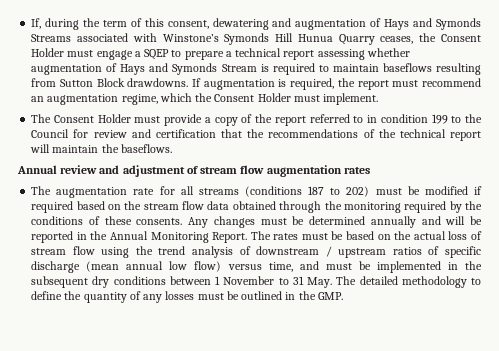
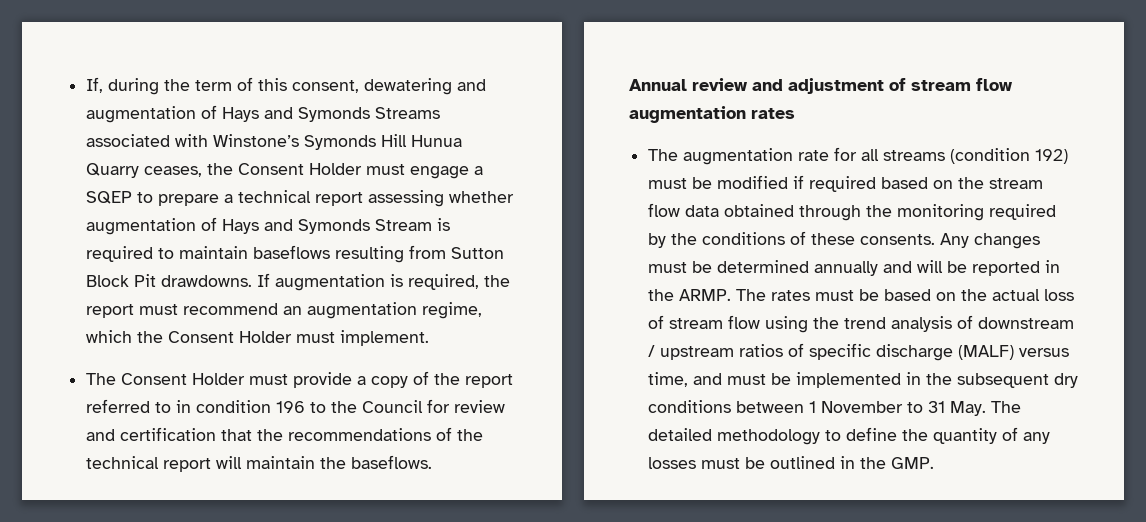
- If, during the term of this consent, dewatering and augmentation of Hays and Symonds Streams associated with Winstone’s Symonds Hill Hunua Quarry ceases, the Consent Holder must engage a SQEP to prepare a technical report assessing whether augmentation of Hays and Symonds Stream is required to maintain baseflows resulting from Sutton Block drawdowns.
+ If, during the term of this consent, dewatering and augmentation of Hays and Symonds Streams associated with Winstone’s Symonds Hill Hunua Quarry ceases, the Consent Holder must engage a SQEP to prepare a technical report assessing whether augmentation of Hays and Symonds Stream is required to maintain baseflows resulting from Sutton Block Pit drawdowns.
- The Consent Holder must provide a copy of the report referred to in condition 199 to the Council for review and certification that the recommendations of the technical report will maintain the baseflows.
+ The Consent Holder must provide a copy of the report referred to in condition 196 to the Council for review and certification that the recommendations of the technical report will maintain the baseflows.
- The augmentation rate for all streams (conditions 187 to 202) must be modified if required based on the stream flow data obtained through the monitoring required by the conditions of these consents.
+ The augmentation rate for all streams (condition 192) must be modified if required based on the stream flow data obtained through the monitoring required by the conditions of these consents.
- Any changes must be determined annually and will be reported in the Annual Monitoring Report.
+ Any changes must be determined annually and will be reported in the ARMP.
- The rates must be based on the actual loss of stream flow using the trend analysis of downstream / upstream ratios of specific discharge (mean annual low flow) versus time, and must be implemented in the subsequent dry conditions between 1 November to 31 May. The detailed methodology to define the quantity of any losses must be outlined in the GMP.
+ The rates must be based on the actual loss of stream flow using the trend analysis of downstream / upstream ratios of specific discharge (MALF) versus time, and must be implemented in the subsequent dry conditions between 1 November to 31 May. The detailed methodology to define the quantity of any losses must be outlined in the GMP.

